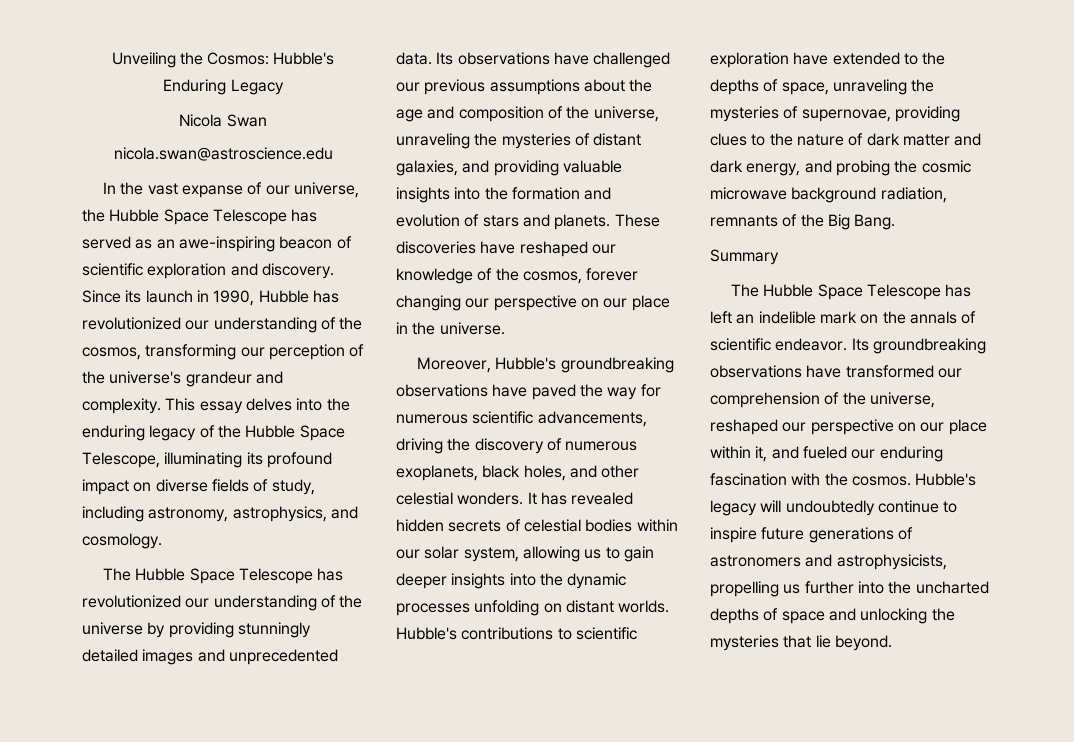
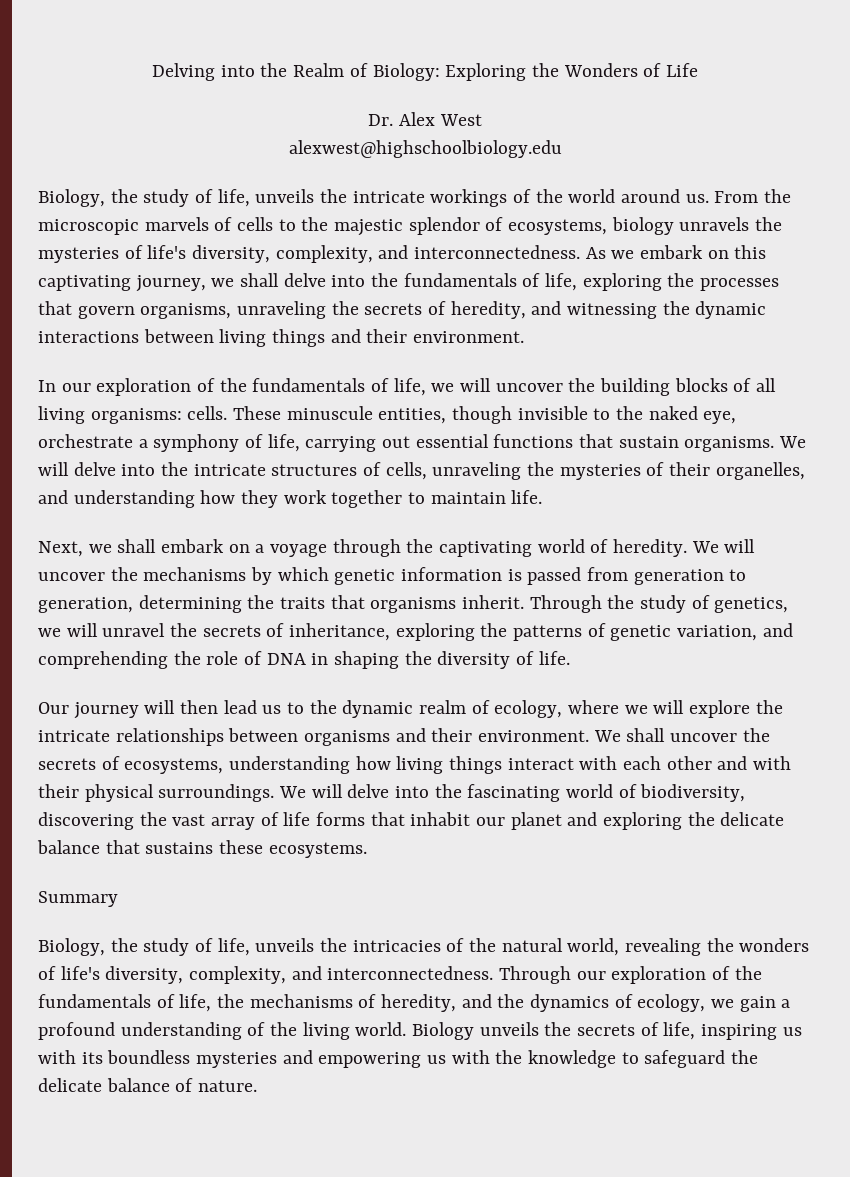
- Unveiling the Cosmos: Hubble's Enduring Legacy
- Nicola Swan
- nicola.swan@astroscience.edu
- In the vast expanse of our universe, the Hubble Space Telescope has served as an awe-inspiring beacon of scientific exploration and discovery. Since its launch in 1990, Hubble has revolutionized our understanding of the cosmos, transforming our perception of the universe's grandeur and complexity. This essay delves into the enduring legacy of the Hubble Space Telescope, illuminating its profound impact on diverse fields of study, including astronomy, astrophysics, and cosmology.
- The Hubble Space Telescope has revolutionized our understanding of the universe by providing stunningly detailed images and unprecedented data. Its observations have challenged our previous assumptions about the age and composition of the universe, unraveling the mysteries of distant galaxies, and providing valuable insights into the formation and evolution of stars and planets. These discoveries have reshaped our knowledge of the cosmos, forever changing our perspective on our place in the universe.
- Moreover, Hubble's groundbreaking observations have paved the way for numerous scientific advancements, driving the discovery of numerous exoplanets, black holes, and other celestial wonders. It has revealed hidden secrets of celestial bodies within our solar system, allowing us to gain deeper insights into the dynamic processes unfolding on distant worlds. Hubble's contributions to scientific exploration have extended to the depths of space, unraveling the mysteries of supernovae, providing clues to the nature of dark matter and dark energy, and probing the cosmic microwave background radiation, remnants of the Big Bang.
+ Delving into the Realm of Biology: Exploring the Wonders of Life
+ Dr. Alex West
+ alexwest@highschoolbiology.edu
+ Biology, the study of life, unveils the intricate workings of the world around us. From the microscopic marvels of cells to the majestic splendor of ecosystems, biology unravels the mysteries of life's diversity, complexity, and interconnectedness. As we embark on this captivating journey, we shall delve into the fundamentals of life, exploring the processes that govern organisms, unraveling the secrets of heredity, and witnessing the dynamic interactions between living things and their environment.
+ In our exploration of the fundamentals of life, we will uncover the building blocks of all living organisms: cells. These minuscule entities, though invisible to the naked eye, orchestrate a symphony of life, carrying out essential functions that sustain organisms. We will delve into the intricate structures of cells, unraveling the mysteries of their organelles, and understanding how they work together to maintain life.
+ Next, we shall embark on a voyage through the captivating world of heredity. We will uncover the mechanisms by which genetic information is passed from generation to generation, determining the traits that organisms inherit. Through the study of genetics, we will unravel the secrets of inheritance, exploring the patterns of genetic variation, and comprehending the role of DNA in shaping the diversity of life.
+ Our journey will then lead us to the dynamic realm of ecology, where we will explore the intricate relationships between organisms and their environment. We shall uncover the secrets of ecosystems, understanding how living things interact with each other and with their physical surroundings. We will delve into the fascinating world of biodiversity, discovering the vast array of life forms that inhabit our planet and exploring the delicate balance that sustains these ecosystems.
  Summary
- The Hubble Space Telescope has left an indelible mark on the annals of scientific endeavor. Its groundbreaking observations have transformed our comprehension of the universe, reshaped our perspective on our place within it, and fueled our enduring fascination with the cosmos. Hubble's legacy will undoubtedly continue to inspire future generations of astronomers and astrophysicists, propelling us further into the uncharted depths of space and unlocking the mysteries that lie beyond.
+ Biology, the study of life, unveils the intricacies of the natural world, revealing the wonders of life's diversity, complexity, and interconnectedness. Through our exploration of the fundamentals of life, the mechanisms of heredity, and the dynamics of ecology, we gain a profound understanding of the living world. Biology unveils the secrets of life, inspiring us with its boundless mysteries and empowering us with the knowledge to safeguard the delicate balance of nature.

